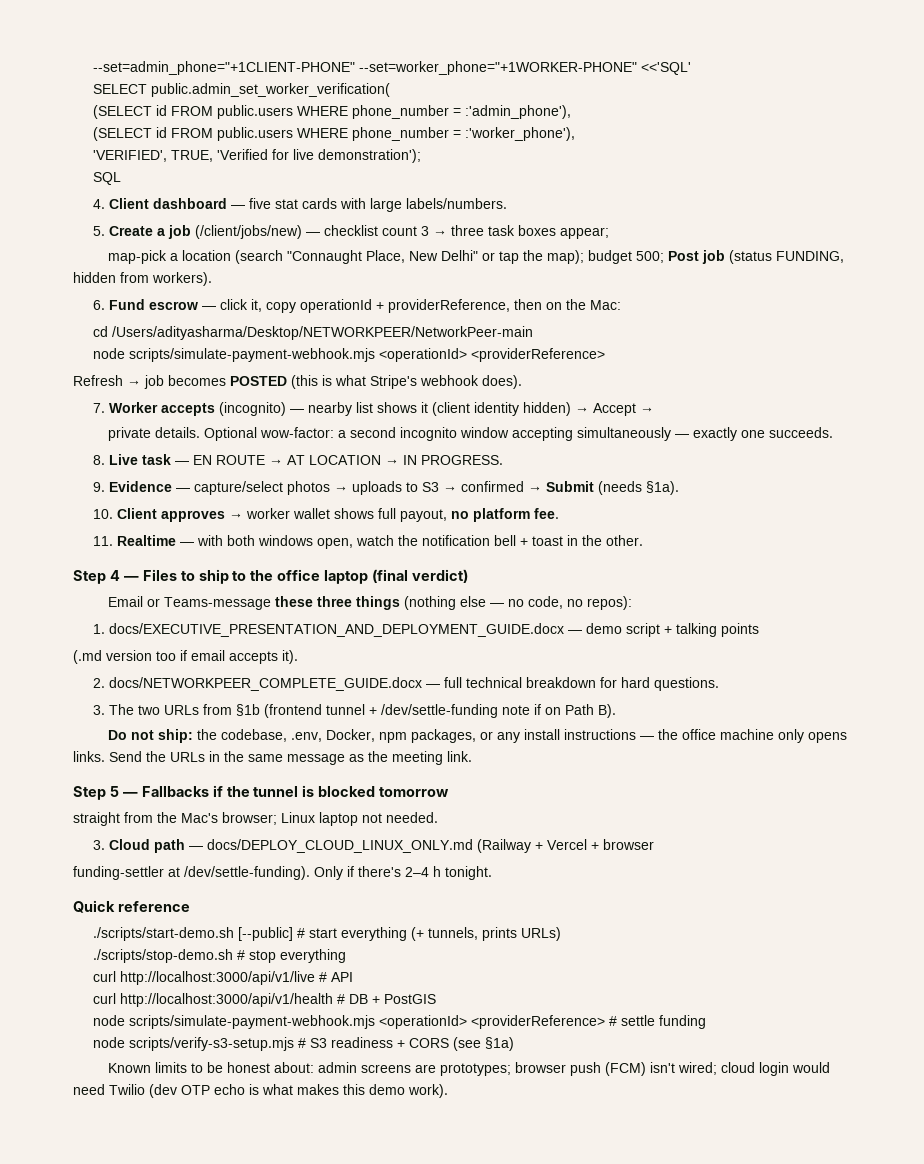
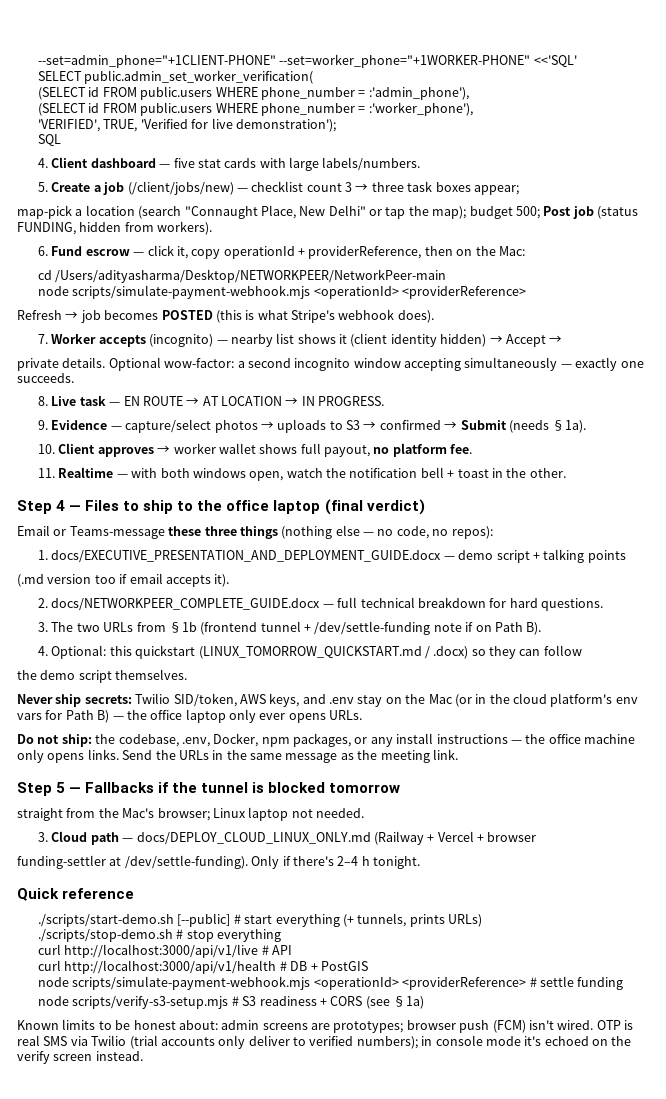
+ 4. Optional: this quickstart (LINUX_TOMORROW_QUICKSTART.md / .docx) so they can follow
+ the demo script themselves.
+ Never ship secrets: Twilio SID/token, AWS keys, and .env stay on the Mac (or in the cloud platform's env vars for Path B) — the office laptop only ever opens URLs.
- Known limits to be honest about: admin screens are prototypes; browser push (FCM) isn't wired; cloud login would need Twilio (dev OTP echo is what makes this demo work).
+ Known limits to be honest about: admin screens are prototypes; browser push (FCM) isn't wired. OTP is real SMS via Twilio (trial accounts only deliver to verified numbers); in console mode it's echoed on the verify screen instead.

